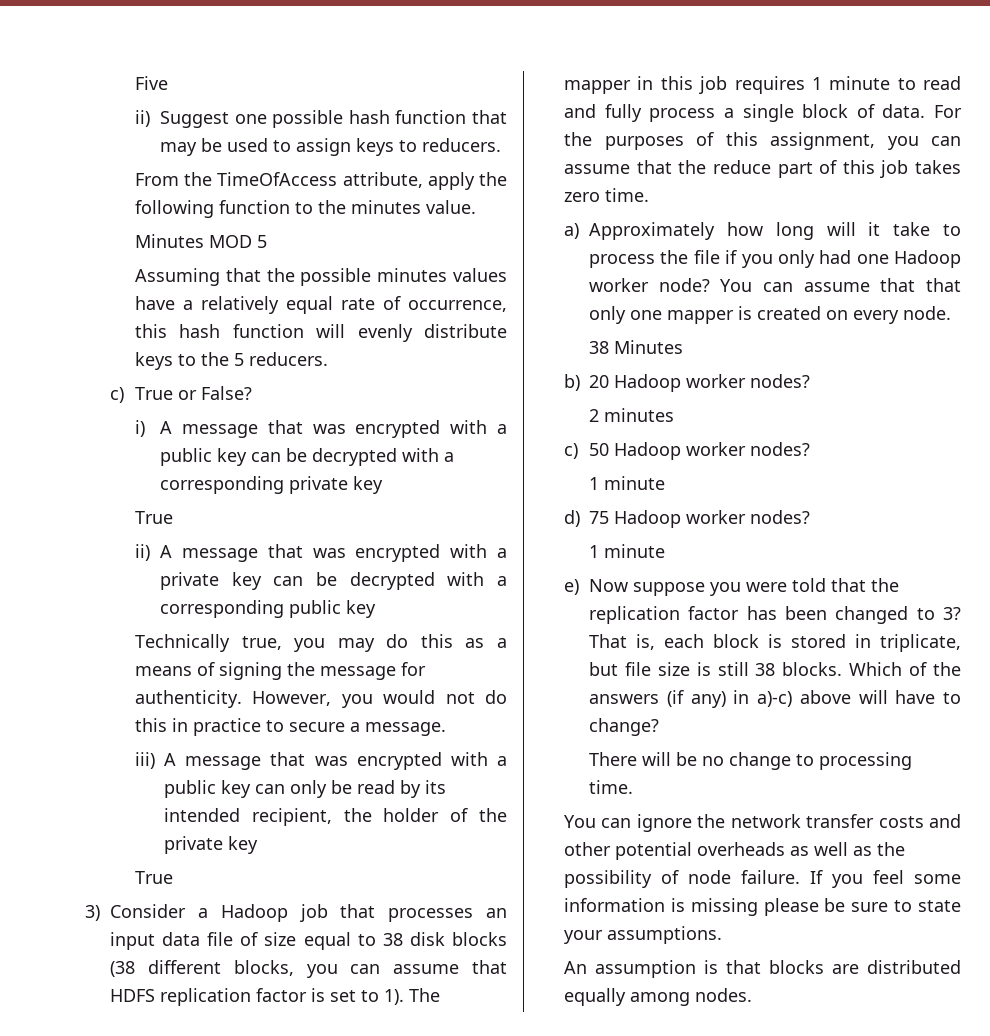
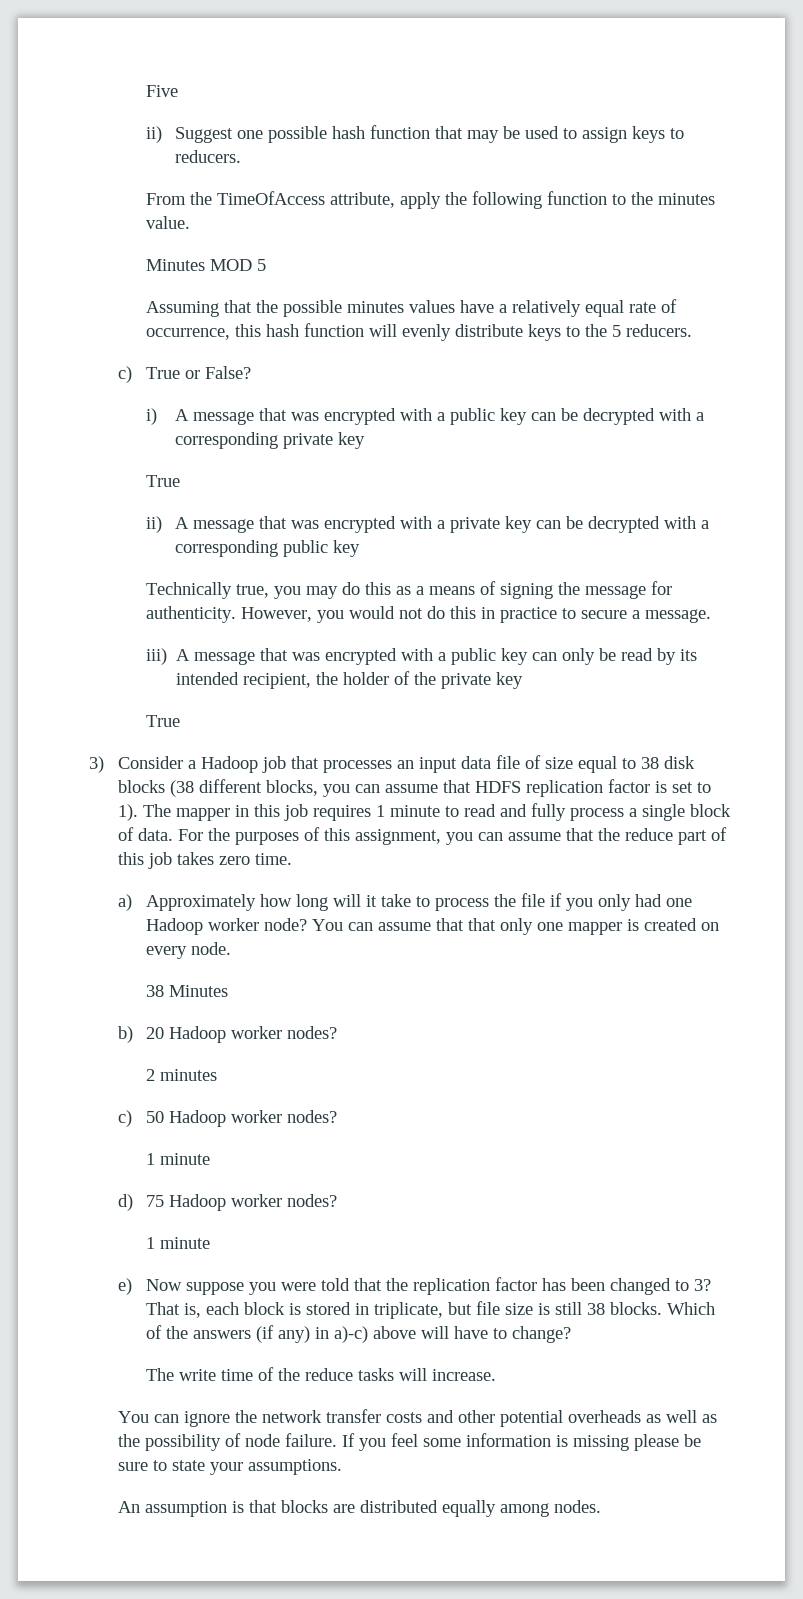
- There will be no change to processing time.
+ The write time of the reduce tasks will increase.

